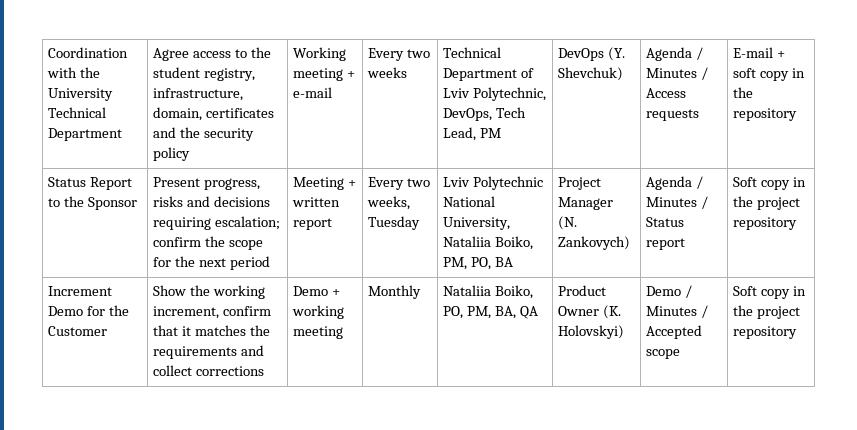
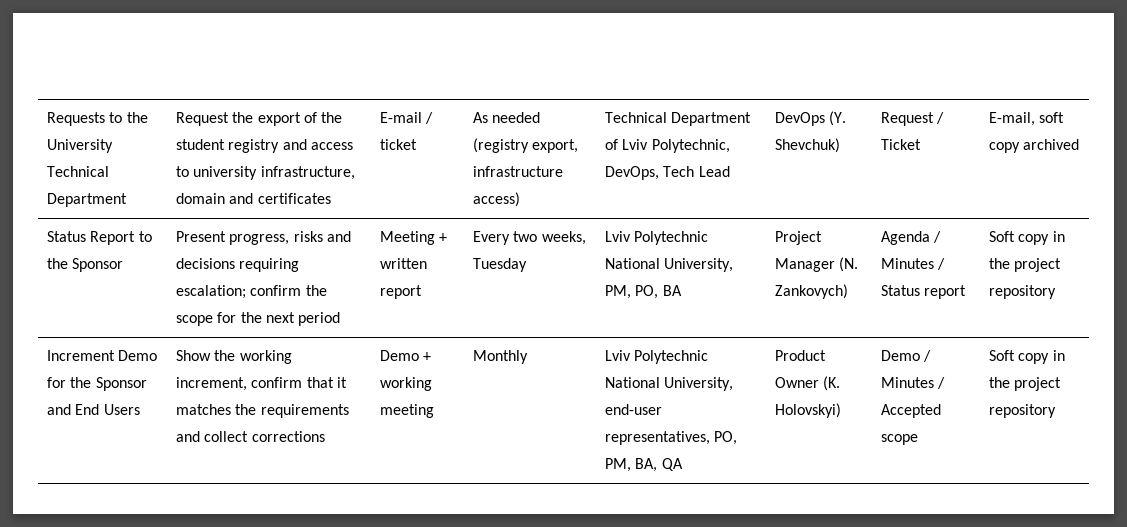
- Coordination with the University Technical Department
+ Requests to the University Technical Department
- Agree access to the student registry, infrastructure, domain, certificates and the security policy | Working meeting + e-mail | Every two weeks
+ Request the export of the student registry and access to university infrastructure, domain and certificates | E-mail / ticket | As needed (registry export, infrastructure access)
- Technical Department of Lviv Polytechnic, DevOps, Tech Lead, PM
+ Technical Department of Lviv Polytechnic, DevOps, Tech Lead
- Agenda / Minutes / Access requests | E-mail + soft copy in the repository
+ Request / Ticket | E-mail, soft copy archived
- Lviv Polytechnic National University, Nataliia Boiko, PM, PO, BA
+ Lviv Polytechnic National University, PM, PO, BA
- Increment Demo for the Customer
+ Increment Demo for the Sponsor and End Users
- Nataliia Boiko, PO, PM, BA, QA
+ Lviv Polytechnic National University, end-user representatives, PO, PM, BA, QA

